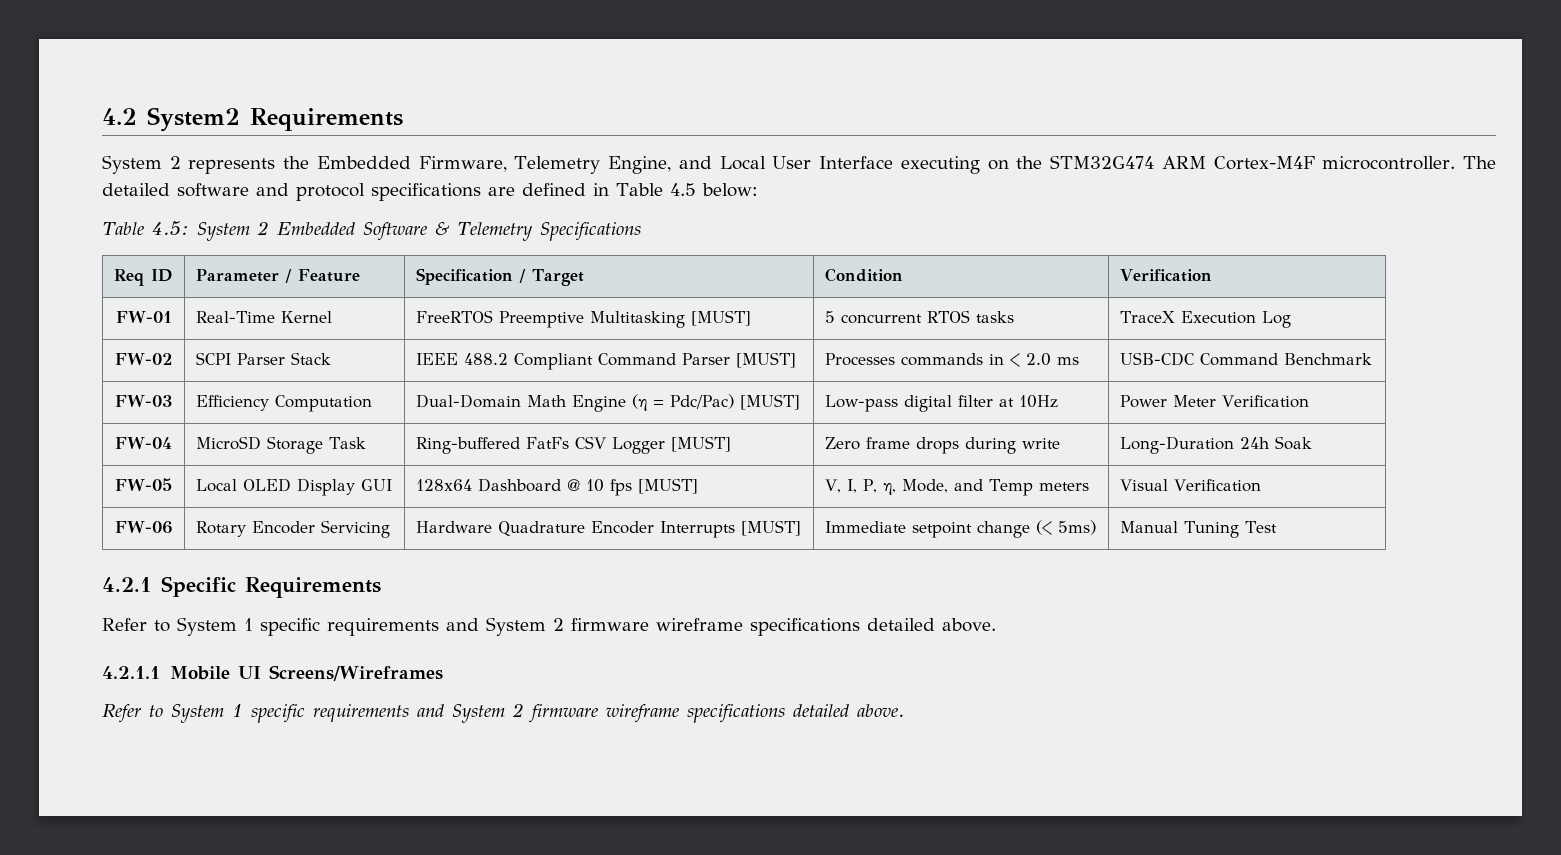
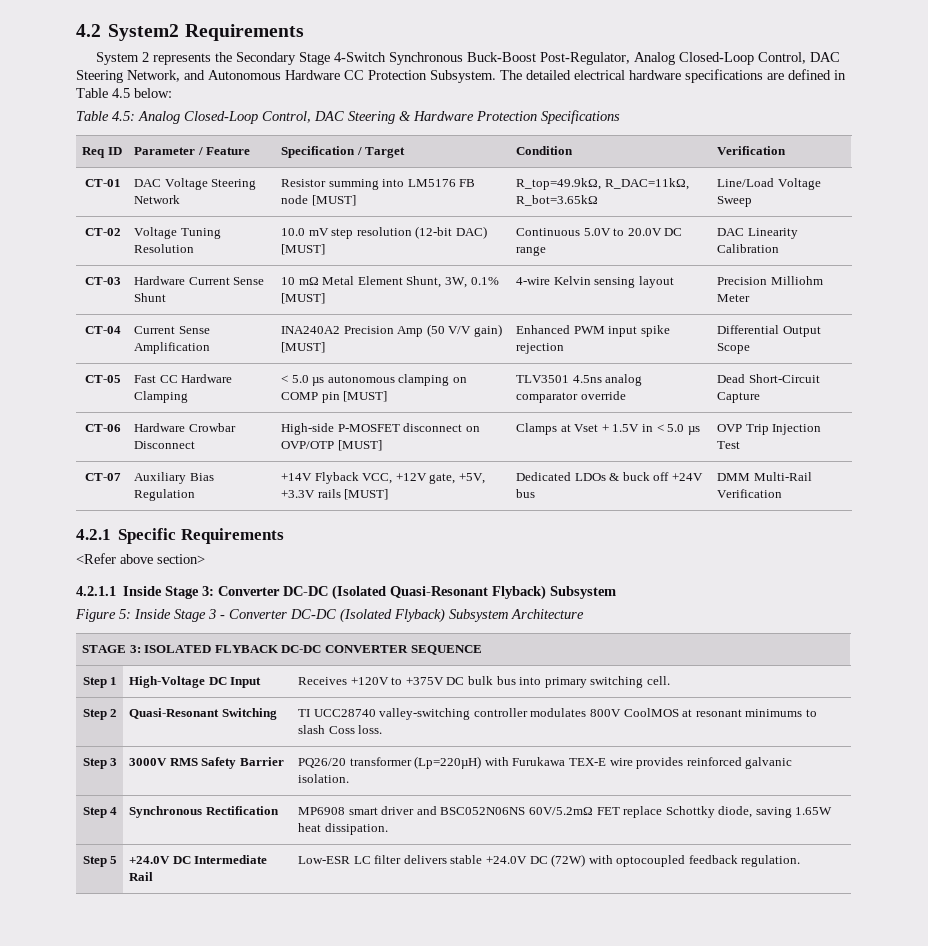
- System 2 represents the Embedded Firmware, Telemetry Engine, and Local User Interface executing on the STM32G474 ARM Cortex-M4F microcontroller. The detailed software and protocol specifications are defined in Table 4.5 below:
+ System 2 represents the Secondary Stage 4-Switch Synchronous Buck-Boost Post-Regulator, Analog Closed-Loop Control, DAC Steering Network, and Autonomous Hardware CC Protection Subsystem. The detailed electrical hardware specifications are defined in Table 4.5 below:
- Table 4.5: System 2 Embedded Software & Telemetry Specifications
+ Table 4.5: Analog Closed-Loop Control, DAC Steering & Hardware Protection Specifications
- FW-01 | Real-Time Kernel | FreeRTOS Preemptive Multitasking [MUST] | 5 concurrent RTOS tasks | TraceX Execution Log
- FW-02 | SCPI Parser Stack | IEEE 488.2 Compliant Command Parser [MUST] | Processes commands in < 2.0 ms | USB-CDC Command Benchmark
- FW-03 | Efficiency Computation | Dual-Domain Math Engine (η = Pdc/Pac) [MUST] | Low-pass digital filter at 10Hz | Power Meter Verification
- FW-04 | MicroSD Storage Task | Ring-buffered FatFs CSV Logger [MUST] | Zero frame drops during write | Long-Duration 24h Soak
- FW-05 | Local OLED Display GUI | 128x64 Dashboard @ 10 fps [MUST] | V, I, P, η, Mode, and Temp meters | Visual Verification
- FW-06 | Rotary Encoder Servicing | Hardware Quadrature Encoder Interrupts [MUST] | Immediate setpoint change (< 5ms) | Manual Tuning Test
+ CT-01 | DAC Voltage Steering Network | Resistor summing into LM5176 FB node [MUST] | R_top=49.9kΩ, R_DAC=11kΩ, R_bot=3.65kΩ | Line/Load Voltage Sweep
+ CT-02 | Voltage Tuning Resolution | 10.0 mV step resolution (12-bit DAC) [MUST] | Continuous 5.0V to 20.0V DC range | DAC Linearity Calibration
+ CT-03 | Hardware Current Sense Shunt | 10 mΩ Metal Element Shunt, 3W, 0.1% [MUST] | 4-wire Kelvin sensing layout | Precision Milliohm Meter
+ CT-04 | Current Sense Amplification | INA240A2 Precision Amp (50 V/V gain) [MUST] | Enhanced PWM input spike rejection | Differential Output Scope
+ CT-05 | Fast CC Hardware Clamping | < 5.0 µs autonomous clamping on COMP pin [MUST] | TLV3501 4.5ns analog comparator override | Dead Short-Circuit Capture
+ CT-06 | Hardware Crowbar Disconnect | High-side P-MOSFET disconnect on OVP/OTP [MUST] | Clamps at Vset + 1.5V in < 5.0 µs | OVP Trip Injection Test
+ CT-07 | Auxiliary Bias Regulation | +14V Flyback VCC, +12V gate, +5V, +3.3V rails [MUST] | Dedicated LDOs & buck off +24V bus | DMM Multi-Rail Verification
  4.2.1 Specific Requirements
- Refer to System 1 specific requirements and System 2 firmware wireframe specifications detailed above.
- 4.2.1.1 Mobile UI Screens/Wireframes
- Refer to System 1 specific requirements and System 2 firmware wireframe specifications detailed above.
+ <Refer above section>
+ 4.2.1.1 Inside Stage 3: Converter DC-DC (Isolated Quasi-Resonant Flyback) Subsystem
+ Figure 5: Inside Stage 3 - Converter DC-DC (Isolated Flyback) Subsystem Architecture
+ STAGE 3: ISOLATED FLYBACK DC-DC CONVERTER SEQUENCE
+ Step 1 | High-Voltage DC Input | Receives +120V to +375V DC bulk bus into primary switching cell.
+ Step 2 | Quasi-Resonant Switching | TI UCC28740 valley-switching controller modulates 800V CoolMOS at resonant minimums to slash Coss loss.
+ Step 3 | 3000V RMS Safety Barrier | PQ26/20 transformer (Lp=220µH) with Furukawa TEX-E wire provides reinforced galvanic isolation.
+ Step 4 | Synchronous Rectification | MP6908 smart driver and BSC052N06NS 60V/5.2mΩ FET replace Schottky diode, saving 1.65W heat dissipation.
+ Step 5 | +24.0V DC Intermediate Rail | Low-ESR LC filter delivers stable +24.0V DC (72W) with optocoupled feedback regulation.

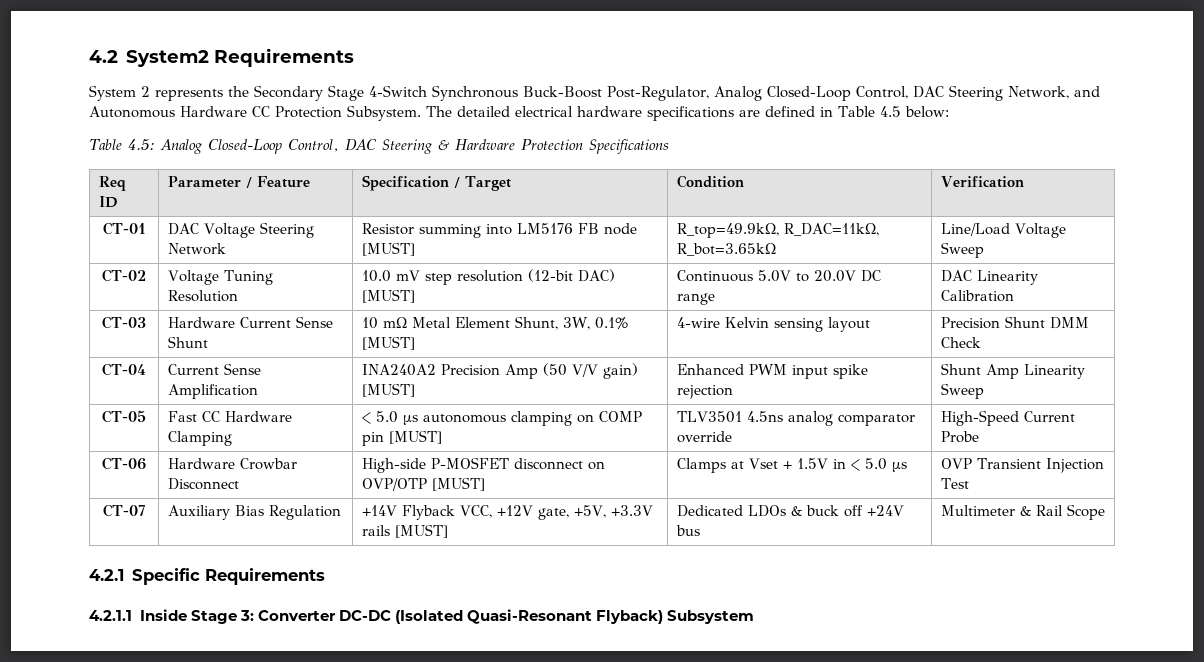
- CT-03 | Hardware Current Sense Shunt | 10 mΩ Metal Element Shunt, 3W, 0.1% [MUST] | 4-wire Kelvin sensing layout | Precision Milliohm Meter
+ CT-03 | Hardware Current Sense Shunt | 10 mΩ Metal Element Shunt, 3W, 0.1% [MUST] | 4-wire Kelvin sensing layout | Precision Shunt DMM Check
- CT-04 | Current Sense Amplification | INA240A2 Precision Amp (50 V/V gain) [MUST] | Enhanced PWM input spike rejection | Differential Output Scope
+ CT-04 | Current Sense Amplification | INA240A2 Precision Amp (50 V/V gain) [MUST] | Enhanced PWM input spike rejection | Shunt Amp Linearity Sweep
- CT-05 | Fast CC Hardware Clamping | < 5.0 µs autonomous clamping on COMP pin [MUST] | TLV3501 4.5ns analog comparator override | Dead Short-Circuit Capture
+ CT-05 | Fast CC Hardware Clamping | < 5.0 µs autonomous clamping on COMP pin [MUST] | TLV3501 4.5ns analog comparator override | High-Speed Current Probe
- CT-06 | Hardware Crowbar Disconnect | High-side P-MOSFET disconnect on OVP/OTP [MUST] | Clamps at Vset + 1.5V in < 5.0 µs | OVP Trip Injection Test
+ CT-06 | Hardware Crowbar Disconnect | High-side P-MOSFET disconnect on OVP/OTP [MUST] | Clamps at Vset + 1.5V in < 5.0 µs | OVP Transient Injection Test
- CT-07 | Auxiliary Bias Regulation | +14V Flyback VCC, +12V gate, +5V, +3.3V rails [MUST] | Dedicated LDOs & buck off +24V bus | DMM Multi-Rail Verification
+ CT-07 | Auxiliary Bias Regulation | +14V Flyback VCC, +12V gate, +5V, +3.3V rails [MUST] | Dedicated LDOs & buck off +24V bus | Multimeter & Rail Scope
- <Refer above section>
- Figure 5: Inside Stage 3 - Converter DC-DC (Isolated Flyback) Subsystem Architecture
- STAGE 3: ISOLATED FLYBACK DC-DC CONVERTER SEQUENCE
- Step 1 | High-Voltage DC Input | Receives +120V to +375V DC bulk bus into primary switching cell.
- Step 2 | Quasi-Resonant Switching | TI UCC28740 valley-switching controller modulates 800V CoolMOS at resonant minimums to slash Coss loss.
- Step 3 | 3000V RMS Safety Barrier | PQ26/20 transformer (Lp=220µH) with Furukawa TEX-E wire provides reinforced galvanic isolation.
- Step 4 | Synchronous Rectification | MP6908 smart driver and BSC052N06NS 60V/5.2mΩ FET replace Schottky diode, saving 1.65W heat dissipation.
- Step 5 | +24.0V DC Intermediate Rail | Low-ESR LC filter delivers stable +24.0V DC (72W) with optocoupled feedback regulation.

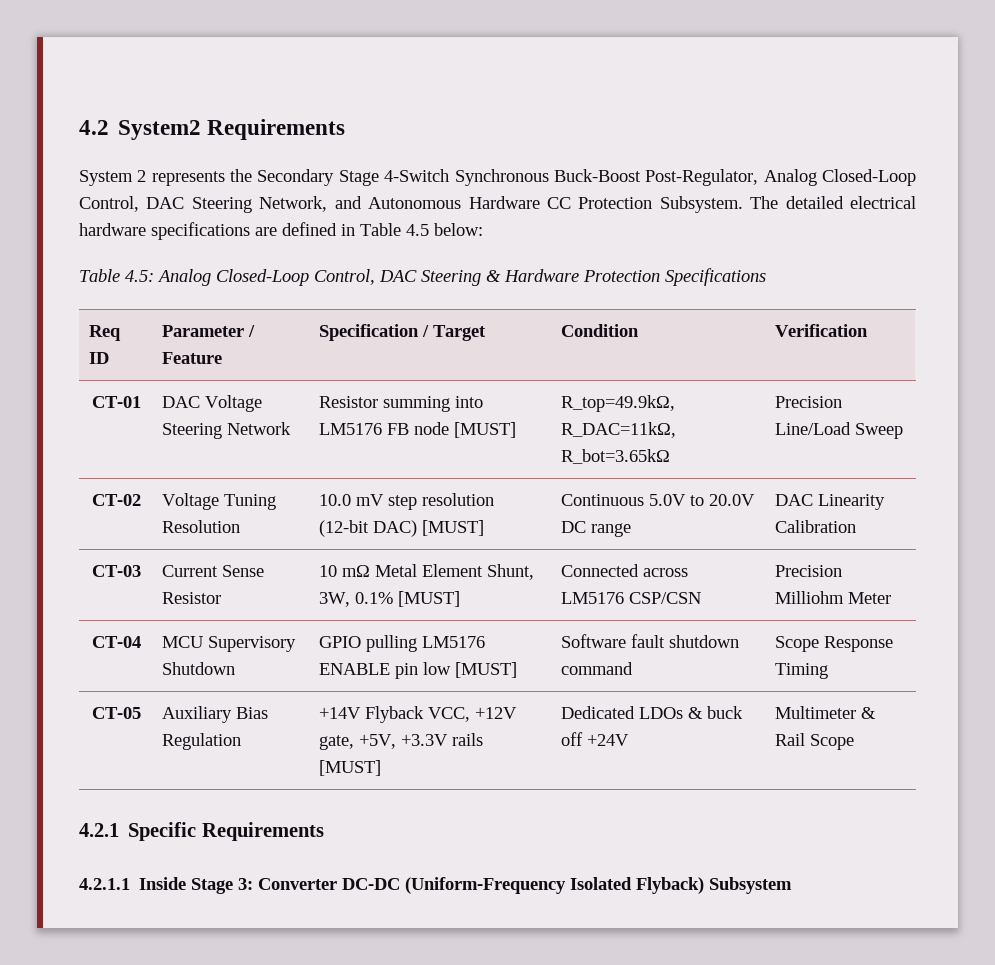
- CT-01 | DAC Voltage Steering Network | Resistor summing into LM5176 FB node [MUST] | R_top=49.9kΩ, R_DAC=11kΩ, R_bot=3.65kΩ | Line/Load Voltage Sweep
+ CT-01 | DAC Voltage Steering Network | Resistor summing into LM5176 FB node [MUST] | R_top=49.9kΩ, R_DAC=11kΩ, R_bot=3.65kΩ | Precision Line/Load Sweep
- CT-03 | Hardware Current Sense Shunt | 10 mΩ Metal Element Shunt, 3W, 0.1% [MUST] | 4-wire Kelvin sensing layout | Precision Shunt DMM Check
- CT-04 | Current Sense Amplification | INA240A2 Precision Amp (50 V/V gain) [MUST] | Enhanced PWM input spike rejection | Shunt Amp Linearity Sweep
- CT-05 | Fast CC Hardware Clamping | < 5.0 µs autonomous clamping on COMP pin [MUST] | TLV3501 4.5ns analog comparator override | High-Speed Current Probe
- CT-06 | Hardware Crowbar Disconnect | High-side P-MOSFET disconnect on OVP/OTP [MUST] | Clamps at Vset + 1.5V in < 5.0 µs | OVP Transient Injection Test
- CT-07 | Auxiliary Bias Regulation | +14V Flyback VCC, +12V gate, +5V, +3.3V rails [MUST] | Dedicated LDOs & buck off +24V bus | Multimeter & Rail Scope
+ CT-03 | Current Sense Resistor | 10 mΩ Metal Element Shunt, 3W, 0.1% [MUST] | Connected across LM5176 CSP/CSN | Precision Milliohm Meter
+ CT-04 | MCU Supervisory Shutdown | GPIO pulling LM5176 ENABLE pin low [MUST] | Software fault shutdown command | Scope Response Timing
+ CT-05 | Auxiliary Bias Regulation | +14V Flyback VCC, +12V gate, +5V, +3.3V rails [MUST] | Dedicated LDOs & buck off +24V | Multimeter & Rail Scope
- 4.2.1.1 Inside Stage 3: Converter DC-DC (Isolated Quasi-Resonant Flyback) Subsystem
+ 4.2.1.1 Inside Stage 3: Converter DC-DC (Uniform-Frequency Isolated Flyback) Subsystem

